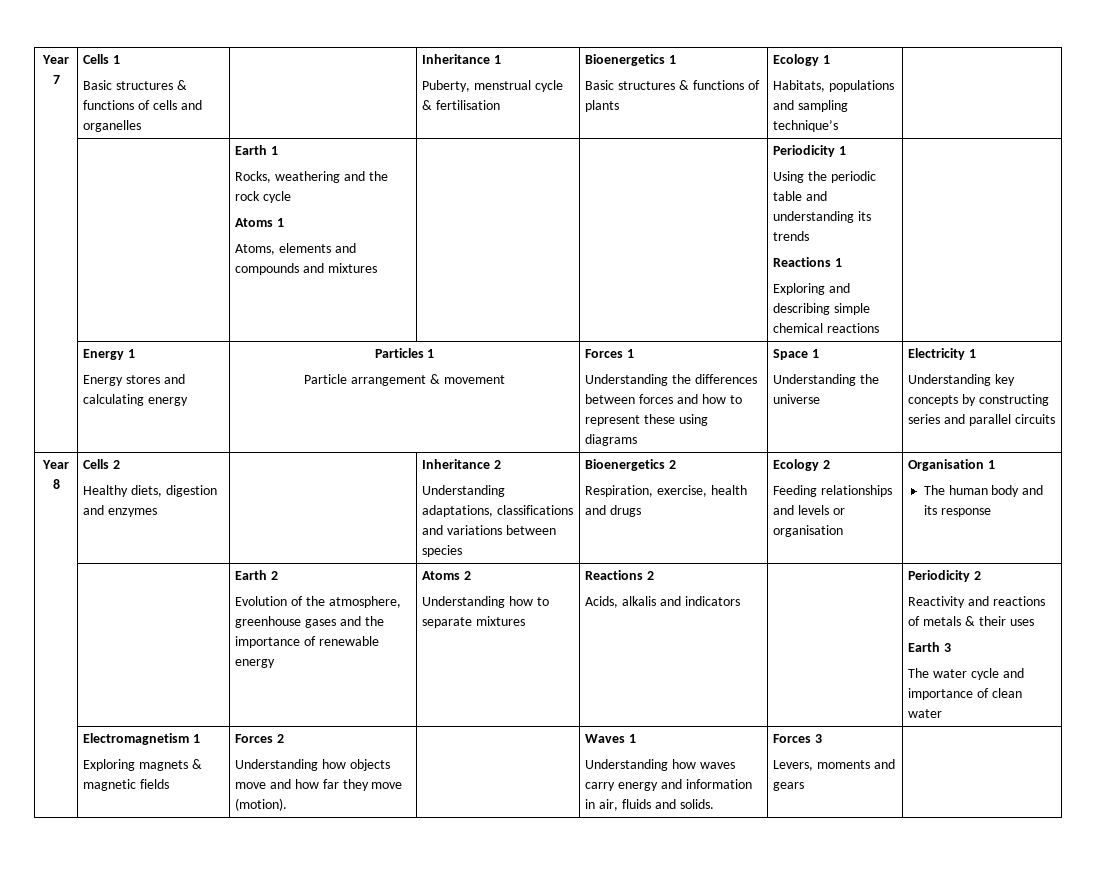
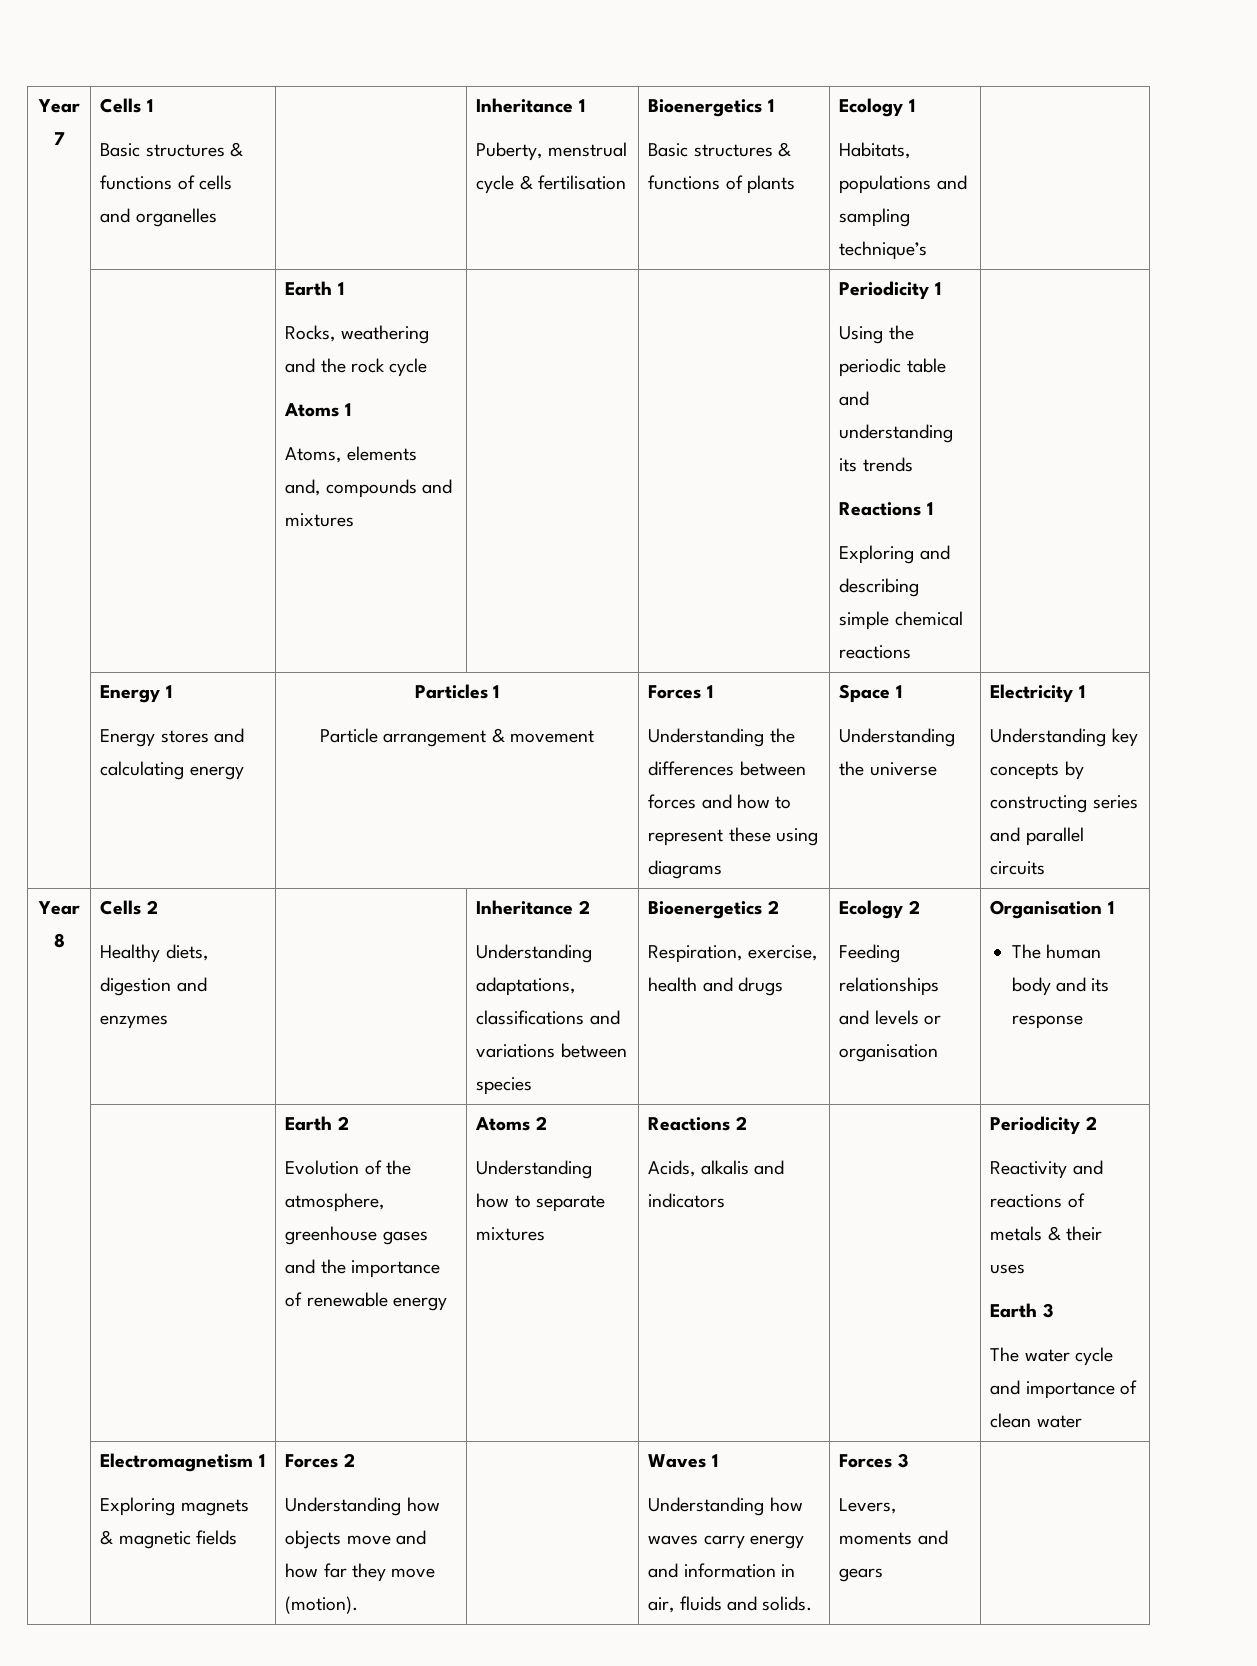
  | | Earth 1
  Rocks, weathering and the rock cycle
  Atoms 1
- Atoms, elements and compounds and mixtures | | | Periodicity 1
+ Atoms, elements and, compounds and mixtures | | | Periodicity 1

